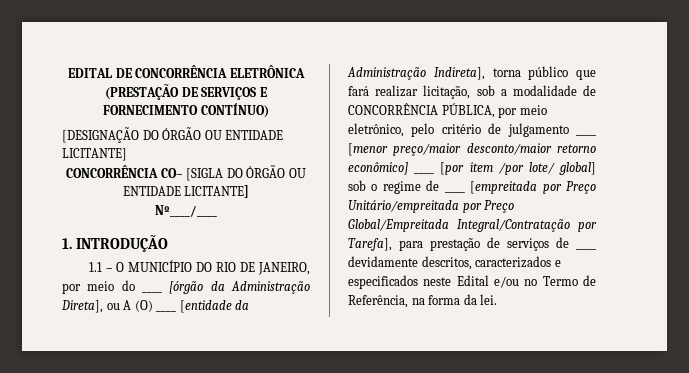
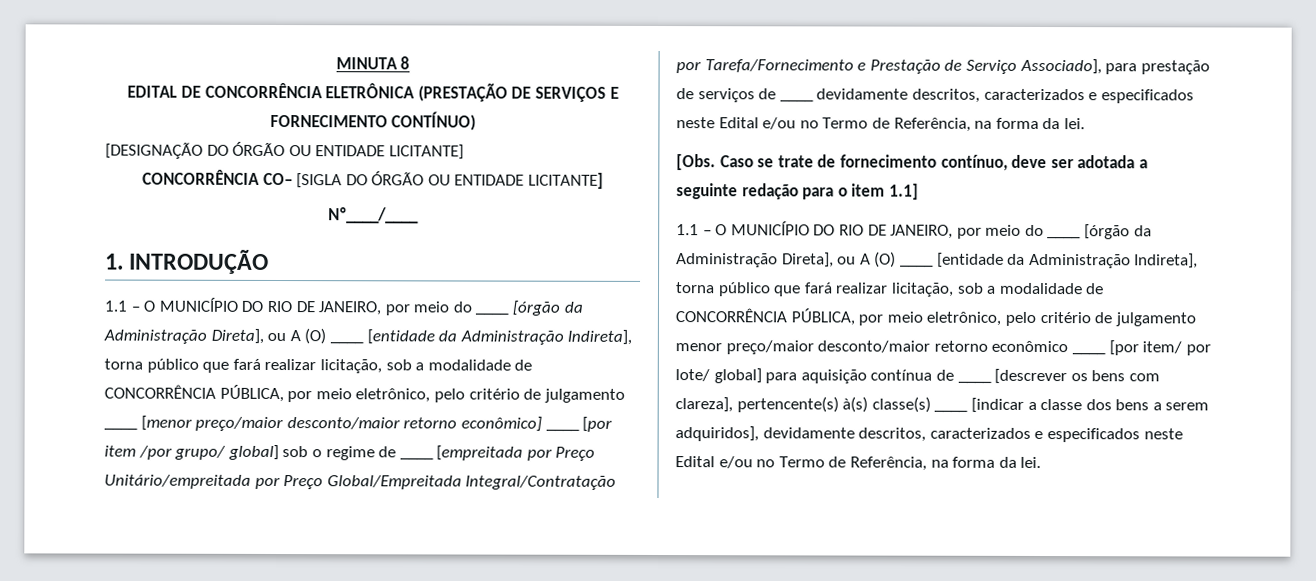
+ MINUTA 8
- 1.1 – O MUNICÍPIO DO RIO DE JANEIRO, por meio do ____ [órgão da Administração Direta], ou A (O) ____ [entidade da Administração Indireta], torna público que fará realizar licitação, sob a modalidade de CONCORRÊNCIA PÚBLICA, por meio eletrônico, pelo critério de julgamento ____ [menor preço/maior desconto/maior retorno econômico] ____ [por item /por lote/ global] sob o regime de ____ [empreitada por Preço Unitário/empreitada por Preço Global/Empreitada Integral/Contratação por Tarefa], para prestação de serviços de ____ devidamente descritos, caracterizados e especificados neste Edital e/ou no Termo de Referência, na forma da lei.
+ 1.1 – O MUNICÍPIO DO RIO DE JANEIRO, por meio do ____ [órgão da Administração Direta], ou A (O) ____ [entidade da Administração Indireta], torna público que fará realizar licitação, sob a modalidade de CONCORRÊNCIA PÚBLICA, por meio eletrônico, pelo critério de julgamento ____ [menor preço/maior desconto/maior retorno econômico] ____ [por item /por grupo/ global] sob o regime de ____ [empreitada por Preço Unitário/empreitada por Preço Global/Empreitada Integral/Contratação por Tarefa/Fornecimento e Prestação de Serviço Associado], para prestação de serviços de ____ devidamente descritos, caracterizados e especificados neste Edital e/ou no Termo de Referência, na forma da lei.
+ [Obs. Caso se trate de fornecimento contínuo, deve ser adotada a seguinte redação para o item 1.1]
+ 1.1 – O MUNICÍPIO DO RIO DE JANEIRO, por meio do ____ [órgão da Administração Direta], ou A (O) ____ [entidade da Administração Indireta], torna público que fará realizar licitação, sob a modalidade de CONCORRÊNCIA PÚBLICA, por meio eletrônico, pelo critério de julgamento menor preço/maior desconto/maior retorno econômico ____ [por item/ por lote/ global] para aquisição contínua de ____ [descrever os bens com clareza], pertencente(s) à(s) classe(s) ____ [indicar a classe dos bens a serem adquiridos], devidamente descritos, caracterizados e especificados neste Edital e/ou no Termo de Referência, na forma da lei.

